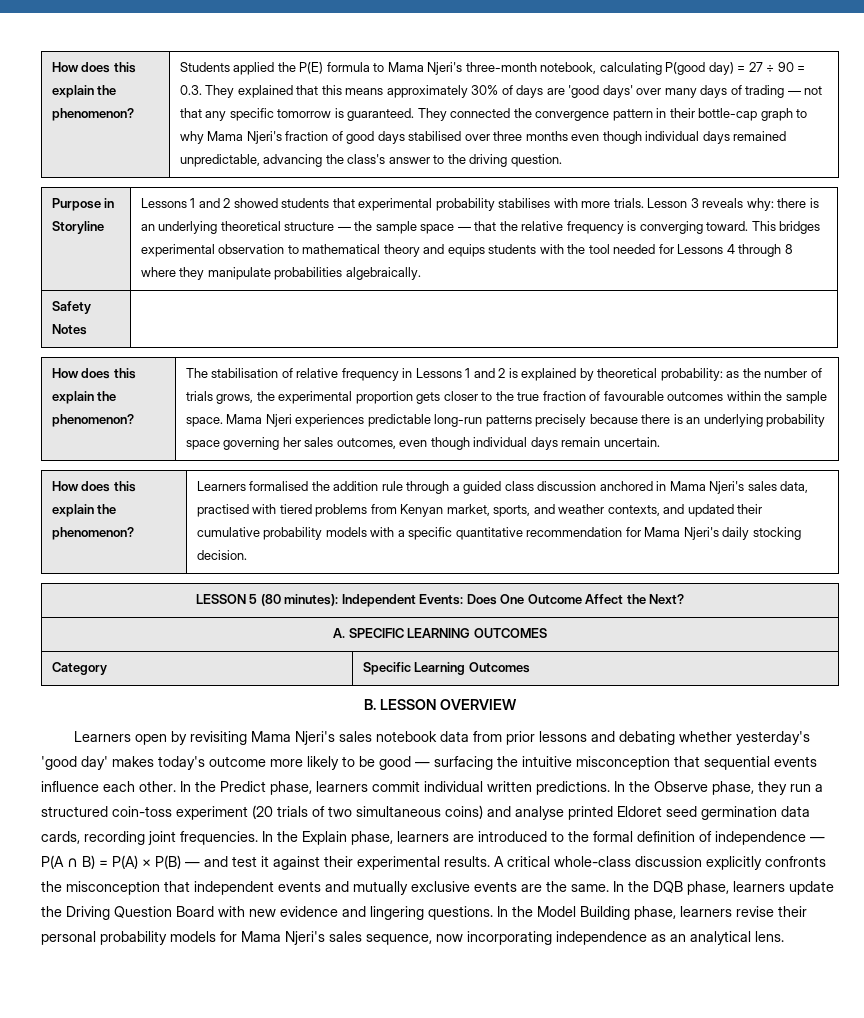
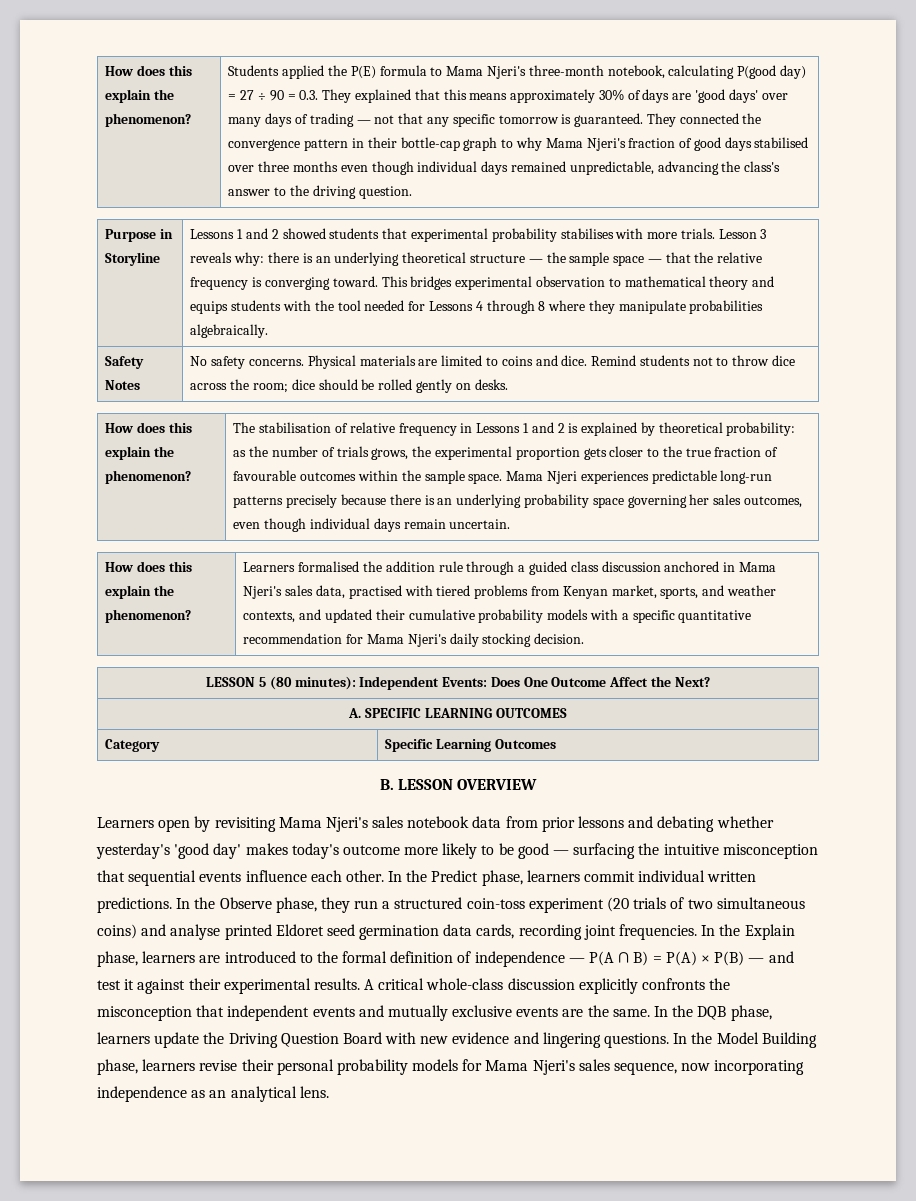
- Safety Notes |
+ Safety Notes | No safety concerns. Physical materials are limited to coins and dice. Remind students not to throw dice across the room; dice should be rolled gently on desks.

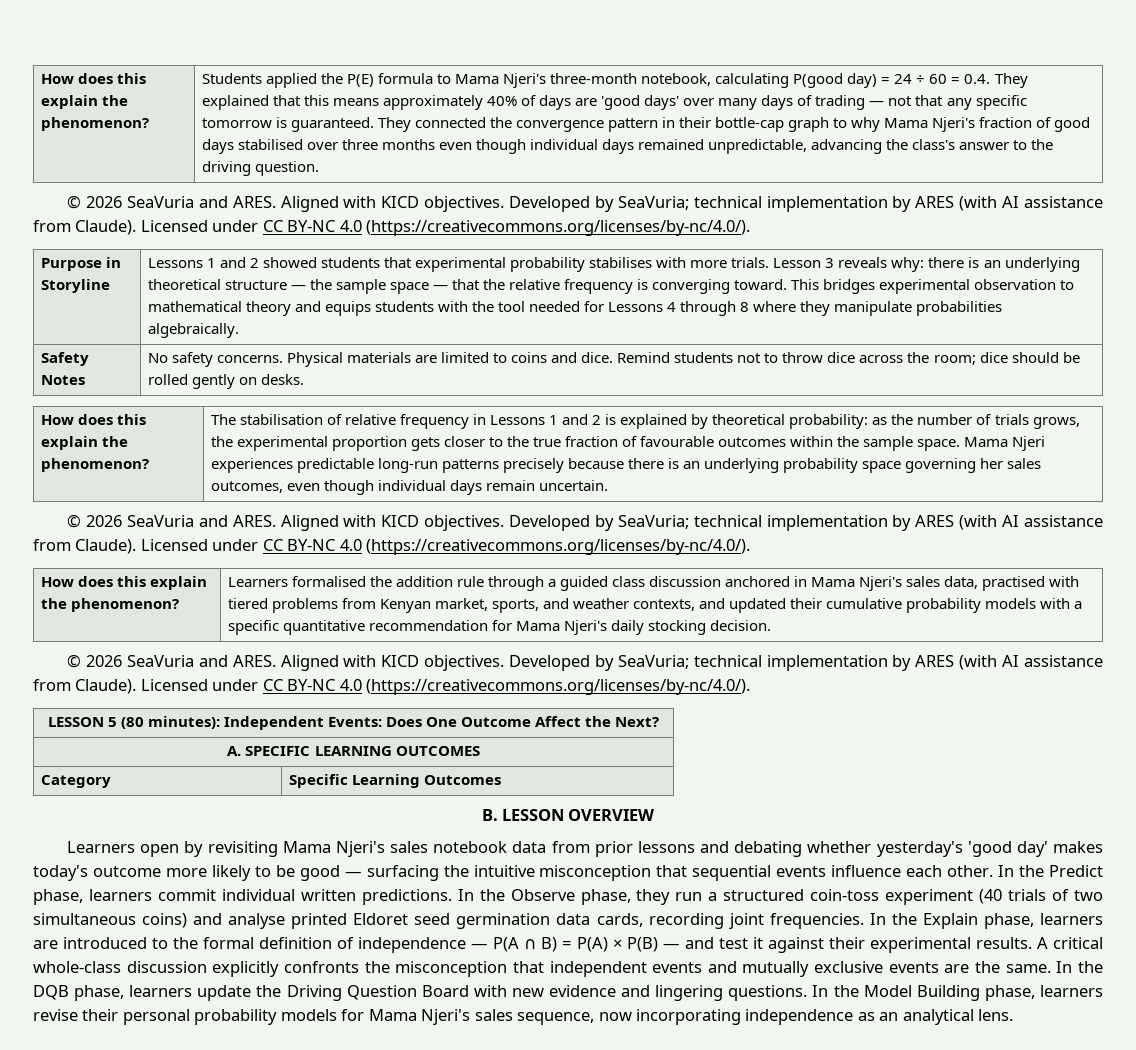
- Students applied the P(E) formula to Mama Njeri's three-month notebook, calculating P(good day) = 27 ÷ 90 = 0.3. They explained that this means approximately 30% of days are 'good days' over many days of trading — not that any specific tomorrow is guaranteed.
+ Students applied the P(E) formula to Mama Njeri's three-month notebook, calculating P(good day) = 24 ÷ 60 = 0.4. They explained that this means approximately 40% of days are 'good days' over many days of trading — not that any specific tomorrow is guaranteed.
  They connected the convergence pattern in their bottle-cap graph to why Mama Njeri's fraction of good days stabilised over three months even though individual days remained unpredictable, advancing the class's answer to the driving question.
+ © 2026 SeaVuria and ARES. Aligned with KICD objectives. Developed by SeaVuria; technical implementation by ARES (with AI assistance from Claude). Licensed under CC BY-NC 4.0 (https://creativecommons.org/licenses/by-nc/4.0/).
  Mama Njeri experiences predictable long-run patterns precisely because there is an underlying probability space governing her sales outcomes, even though individual days remain uncertain.
+ © 2026 SeaVuria and ARES. Aligned with KICD objectives. Developed by SeaVuria; technical implementation by ARES (with AI assistance from Claude). Licensed under CC BY-NC 4.0 (https://creativecommons.org/licenses/by-nc/4.0/).
  Learners formalised the addition rule through a guided class discussion anchored in Mama Njeri's sales data, practised with tiered problems from Kenyan market, sports, and weather contexts, and updated their cumulative probability models with a specific quantitative recommendation for Mama Njeri's daily stocking decision.
+ © 2026 SeaVuria and ARES. Aligned with KICD objectives. Developed by SeaVuria; technical implementation by ARES (with AI assistance from Claude). Licensed under CC BY-NC 4.0 (https://creativecommons.org/licenses/by-nc/4.0/).
- In the Observe phase, they run a structured coin-toss experiment (20 trials of two simultaneous coins) and analyse printed Eldoret seed germination data cards, recording joint frequencies.
+ In the Observe phase, they run a structured coin-toss experiment (40 trials of two simultaneous coins) and analyse printed Eldoret seed germination data cards, recording joint frequencies.

